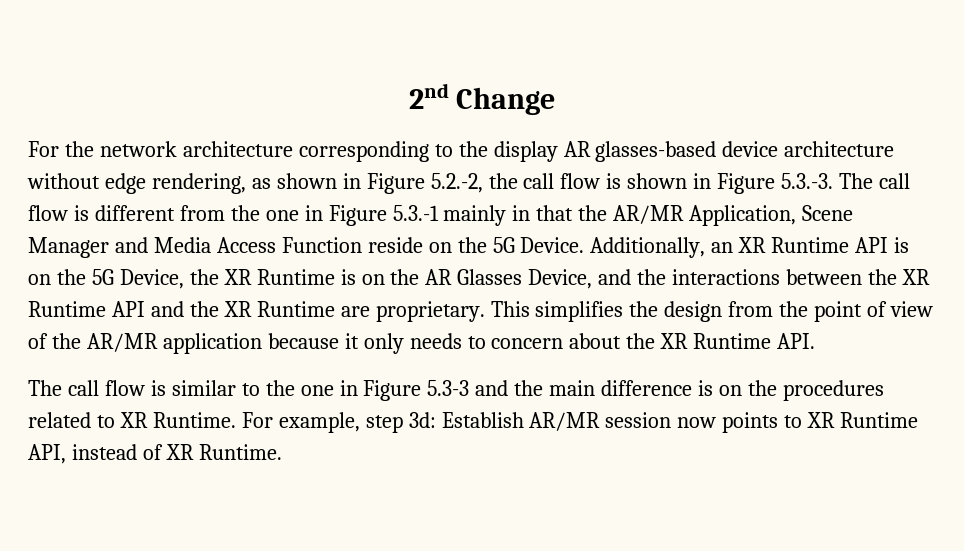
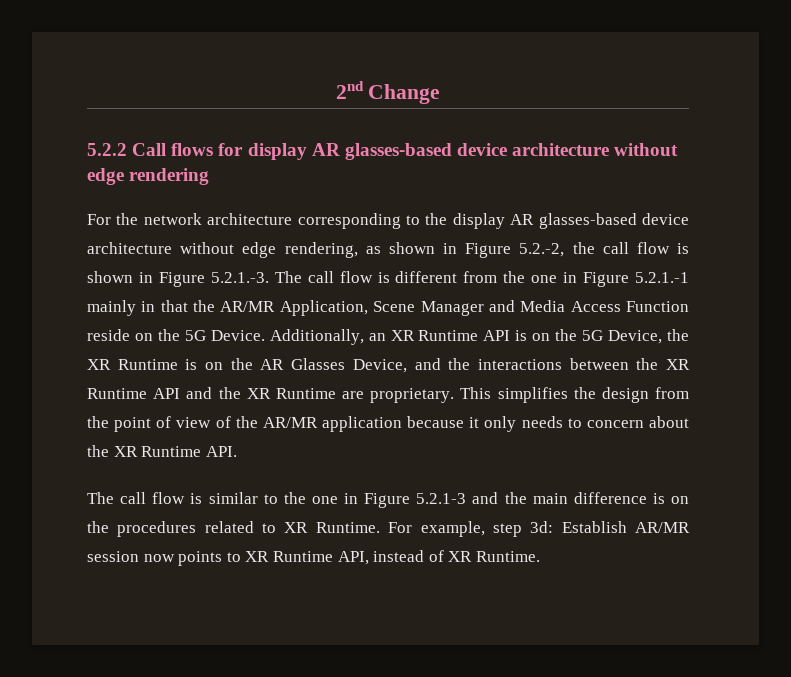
+ 5.2.2 Call flows for display AR glasses-based device architecture without edge rendering
- For the network architecture corresponding to the display AR glasses-based device architecture without edge rendering, as shown in Figure 5.2.-2, the call flow is shown in Figure 5.3.-3. The call flow is different from the one in Figure 5.3.-1 mainly in that the AR/MR Application, Scene Manager and Media Access Function reside on the 5G Device.
+ For the network architecture corresponding to the display AR glasses-based device architecture without edge rendering, as shown in Figure 5.2.-2, the call flow is shown in Figure 5.2.1.-3. The call flow is different from the one in Figure 5.2.1.-1 mainly in that the AR/MR Application, Scene Manager and Media Access Function reside on the 5G Device.
- The call flow is similar to the one in Figure 5.3-3 and the main difference is on the procedures related to XR Runtime.
+ The call flow is similar to the one in Figure 5.2.1-3 and the main difference is on the procedures related to XR Runtime.

